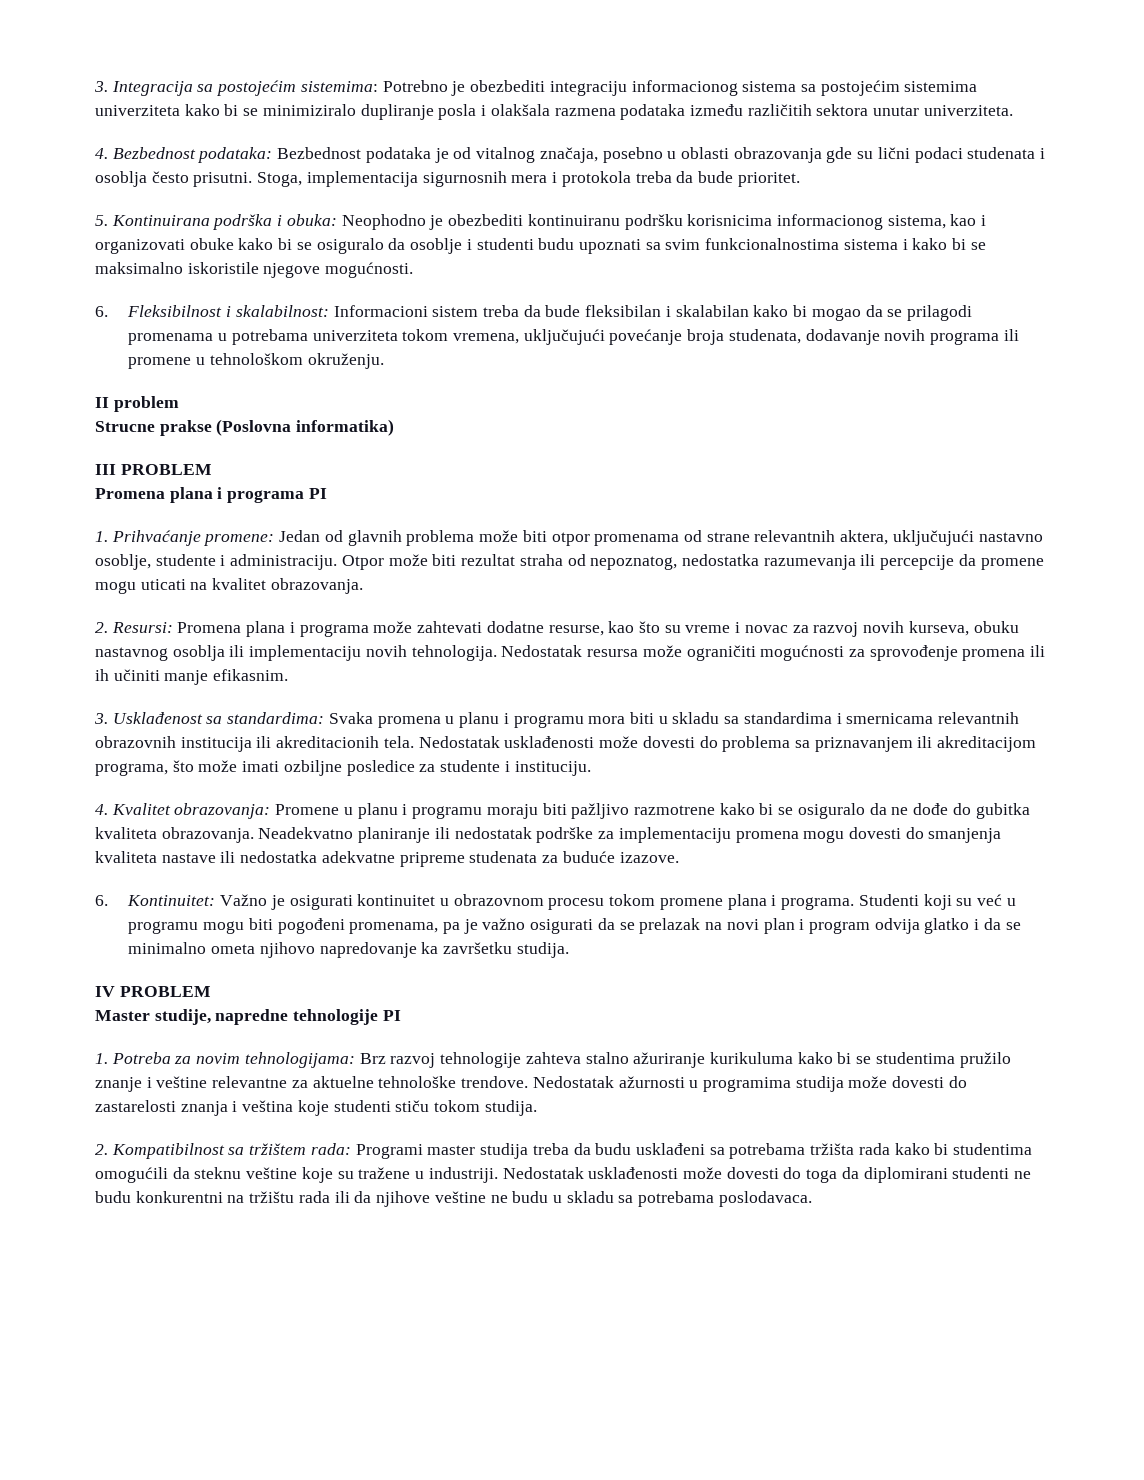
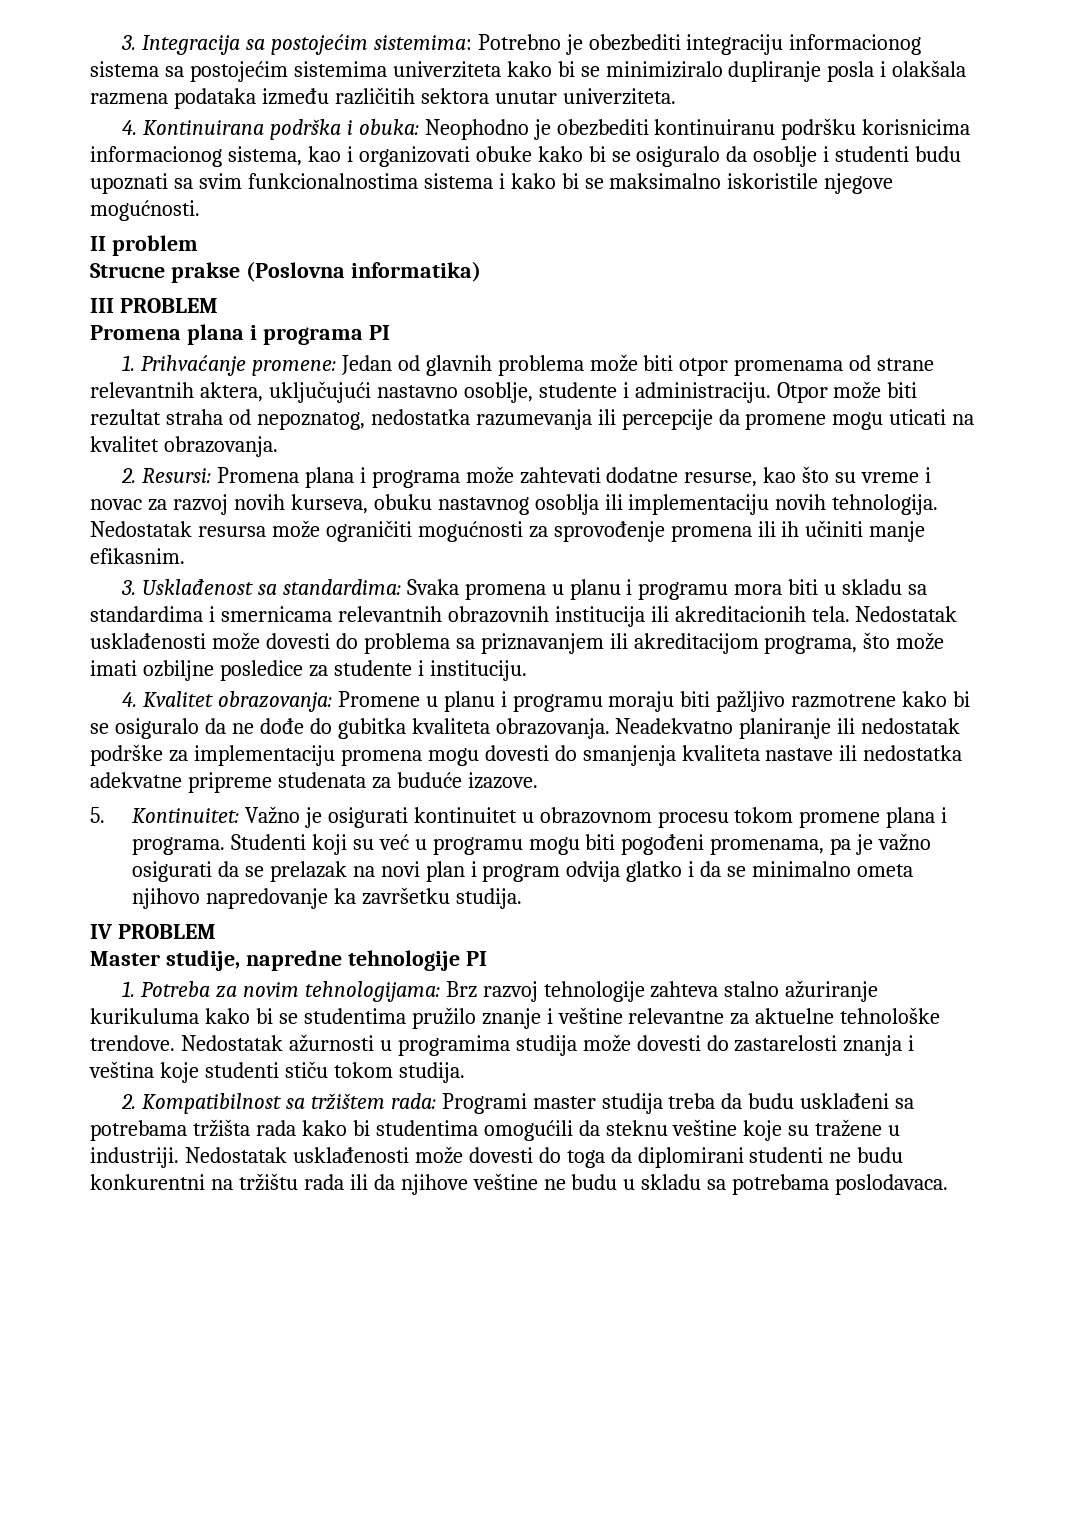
- 4. Bezbednost podataka: Bezbednost podataka je od vitalnog značaja, posebno u oblasti obrazovanja gde su lični podaci studenata i osoblja često prisutni. Stoga, implementacija sigurnosnih mera i protokola treba da bude prioritet.
- 5. Kontinuirana podrška i obuka: Neophodno je obezbediti kontinuiranu podršku korisnicima informacionog sistema, kao i organizovati obuke kako bi se osiguralo da osoblje i studenti budu upoznati sa svim funkcionalnostima sistema i kako bi se maksimalno iskoristile njegove mogućnosti.
+ 4. Kontinuirana podrška i obuka: Neophodno je obezbediti kontinuiranu podršku korisnicima informacionog sistema, kao i organizovati obuke kako bi se osiguralo da osoblje i studenti budu upoznati sa svim funkcionalnostima sistema i kako bi se maksimalno iskoristile njegove mogućnosti.
- 6. Fleksibilnost i skalabilnost: Informacioni sistem treba da bude fleksibilan i skalabilan kako bi mogao da se prilagodi promenama u potrebama univerziteta tokom vremena, uključujući povećanje broja studenata, dodavanje novih programa ili promene u tehnološkom okruženju.
- 6. Kontinuitet: Važno je osigurati kontinuitet u obrazovnom procesu tokom promene plana i programa.
+ 5. Kontinuitet: Važno je osigurati kontinuitet u obrazovnom procesu tokom promene plana i programa.

